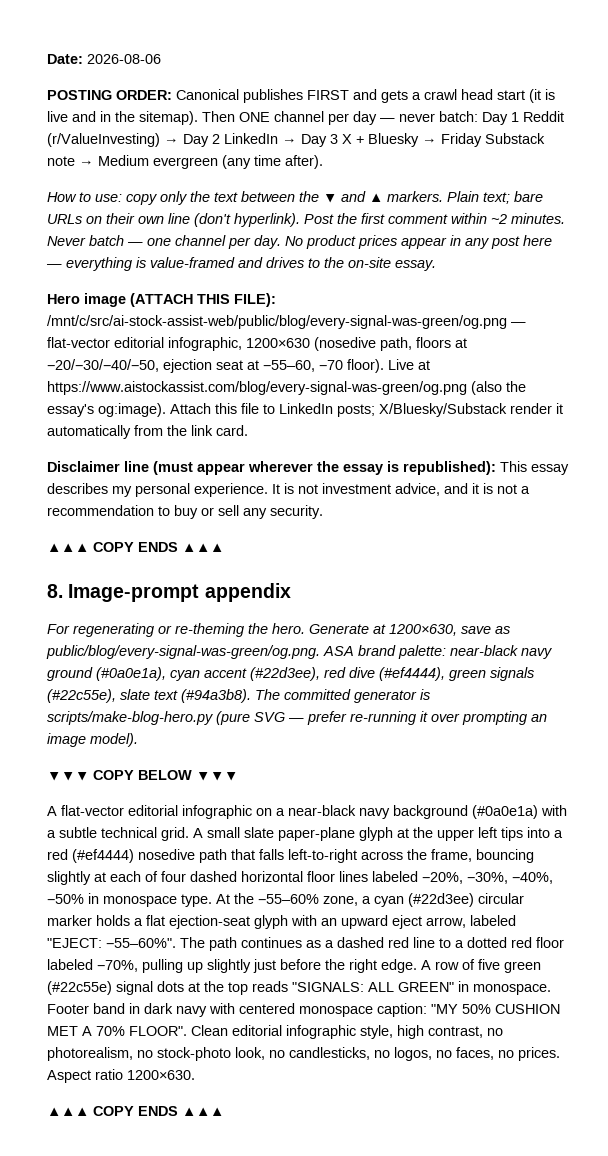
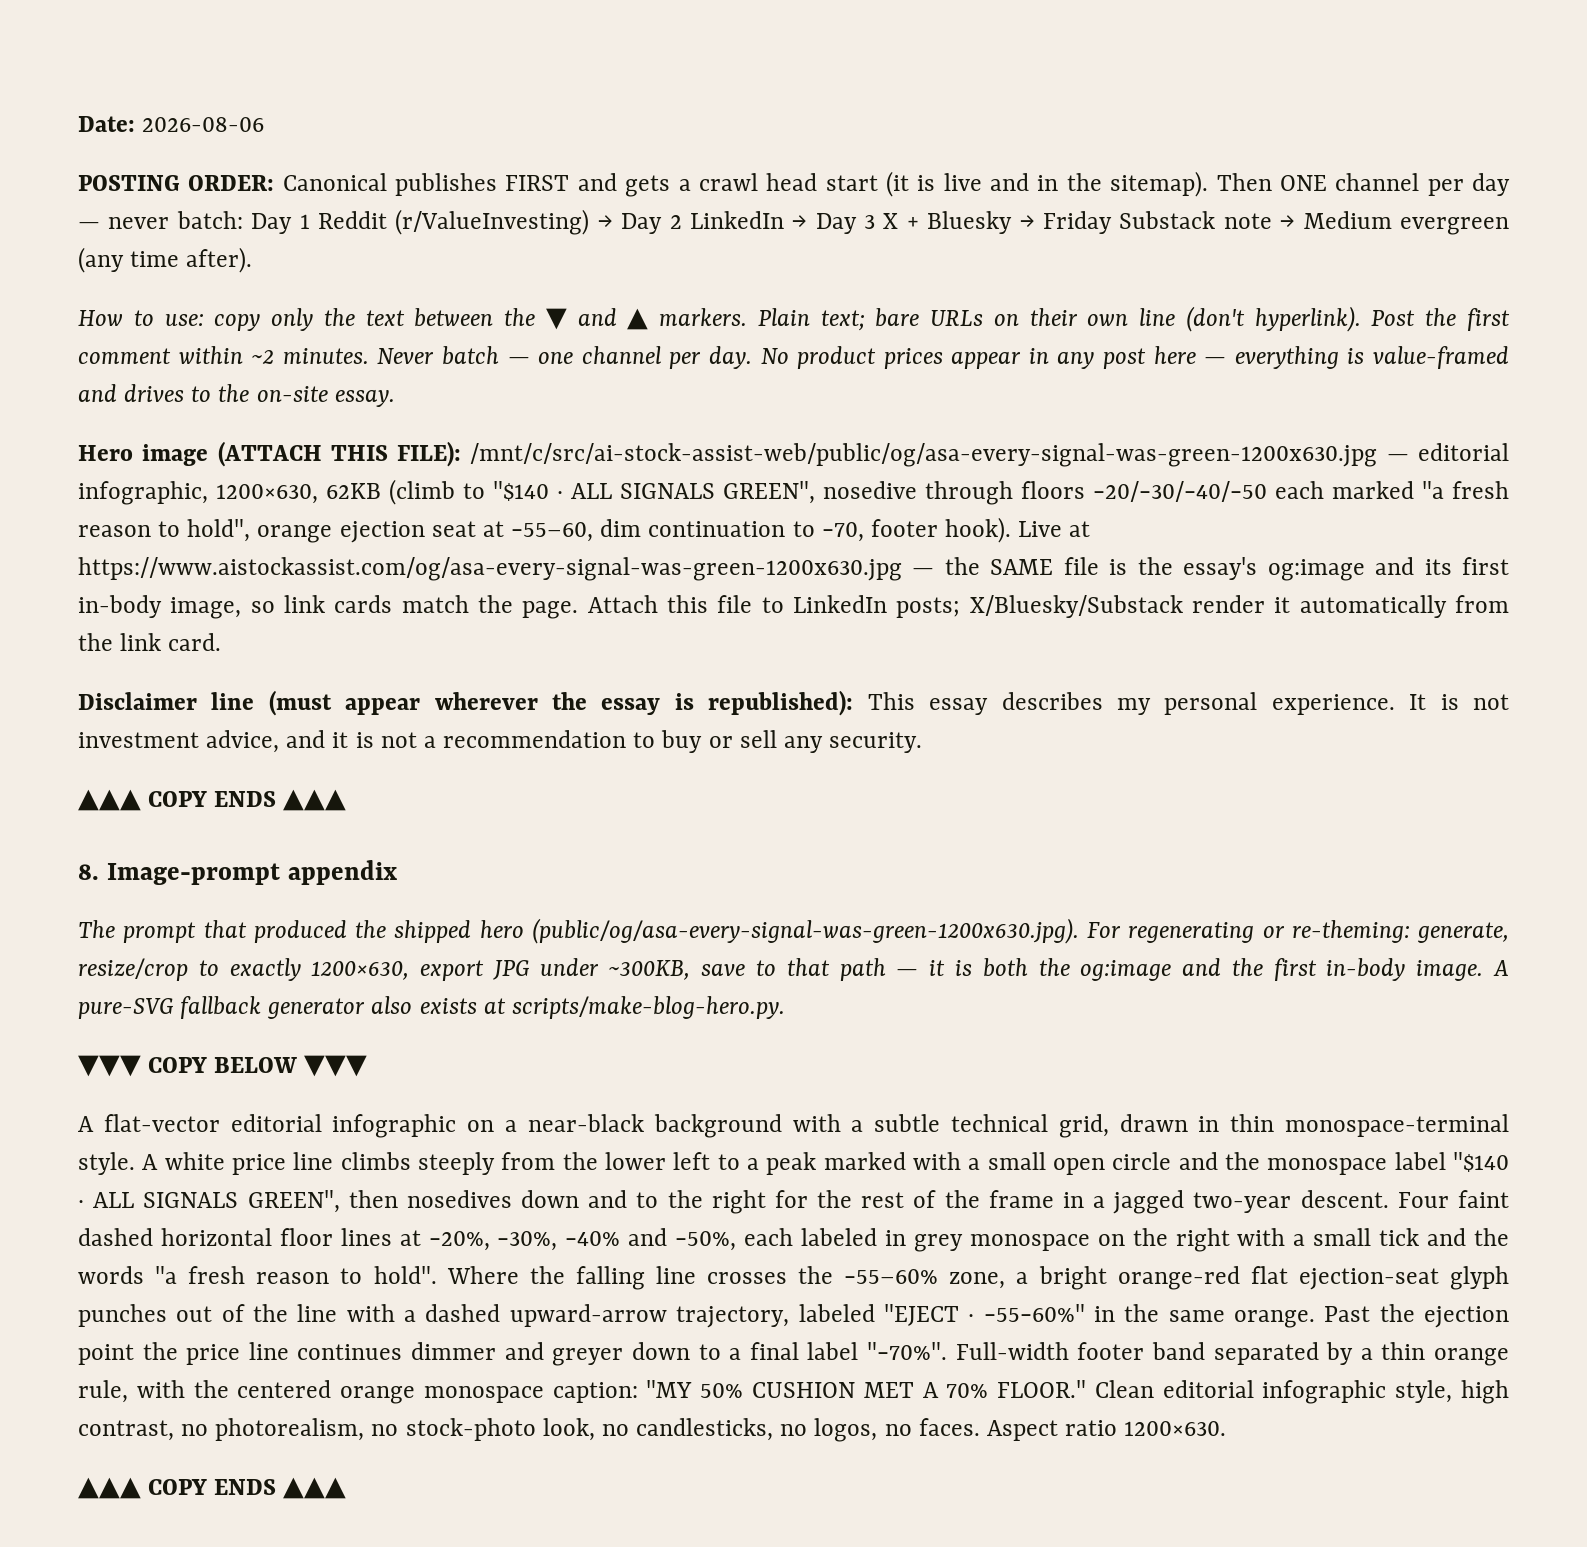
- Hero image (ATTACH THIS FILE): /mnt/c/src/ai-stock-assist-web/public/blog/every-signal-was-green/og.png — flat-vector editorial infographic, 1200×630 (nosedive path, floors at −20/−30/−40/−50, ejection seat at −55–60, −70 floor). Live at https://www.aistockassist.com/blog/every-signal-was-green/og.png (also the essay's og:image).
+ Hero image (ATTACH THIS FILE): /mnt/c/src/ai-stock-assist-web/public/og/asa-every-signal-was-green-1200x630.jpg — editorial infographic, 1200×630, 62KB (climb to "$140 · ALL SIGNALS GREEN", nosedive through floors −20/−30/−40/−50 each marked "a fresh reason to hold", orange ejection seat at −55–60, dim continuation to −70, footer hook). Live at https://www.aistockassist.com/og/asa-every-signal-was-green-1200x630.jpg — the SAME file is the essay's og:image and its first in-body image, so link cards match the page.
- For regenerating or re-theming the hero. Generate at 1200×630, save as public/blog/every-signal-was-green/og.png. ASA brand palette: near-black navy ground (#0a0e1a), cyan accent (#22d3ee), red dive (#ef4444), green signals (#22c55e), slate text (#94a3b8). The committed generator is scripts/make-blog-hero.py (pure SVG — prefer re-running it over prompting an image model).
+ The prompt that produced the shipped hero (public/og/asa-every-signal-was-green-1200x630.jpg). For regenerating or re-theming: generate, resize/crop to exactly 1200×630, export JPG under ~300KB, save to that path — it is both the og:image and the first in-body image. A pure-SVG fallback generator also exists at scripts/make-blog-hero.py.
- A flat-vector editorial infographic on a near-black navy background (#0a0e1a) with a subtle technical grid. A small slate paper-plane glyph at the upper left tips into a red (#ef4444) nosedive path that falls left-to-right across the frame, bouncing slightly at each of four dashed horizontal floor lines labeled −20%, −30%, −40%, −50% in monospace type. At the −55–60% zone, a cyan (#22d3ee) circular marker holds a flat ejection-seat glyph with an upward eject arrow, labeled "EJECT: −55–60%". The path continues as a dashed red line to a dotted red floor labeled −70%, pulling up slightly just before the right edge. A row of five green (#22c55e) signal dots at the top reads "SIGNALS: ALL GREEN" in monospace. Footer band in dark navy with centered monospace caption: "MY 50% CUSHION MET A 70% FLOOR".
+ A flat-vector editorial infographic on a near-black background with a subtle technical grid, drawn in thin monospace-terminal style. A white price line climbs steeply from the lower left to a peak marked with a small open circle and the monospace label "$140 · ALL SIGNALS GREEN", then nosedives down and to the right for the rest of the frame in a jagged two-year descent. Four faint dashed horizontal floor lines at −20%, −30%, −40% and −50%, each labeled in grey monospace on the right with a small tick and the words "a fresh reason to hold". Where the falling line crosses the −55–60% zone, a bright orange-red flat ejection-seat glyph punches out of the line with a dashed upward-arrow trajectory, labeled "EJECT · −55−60%" in the same orange. Past the ejection point the price line continues dimmer and greyer down to a final label "−70%". Full-width footer band separated by a thin orange rule, with the centered orange monospace caption: "MY 50% CUSHION MET A 70% FLOOR."
- Clean editorial infographic style, high contrast, no photorealism, no stock-photo look, no candlesticks, no logos, no faces, no prices.
+ Clean editorial infographic style, high contrast, no photorealism, no stock-photo look, no candlesticks, no logos, no faces.

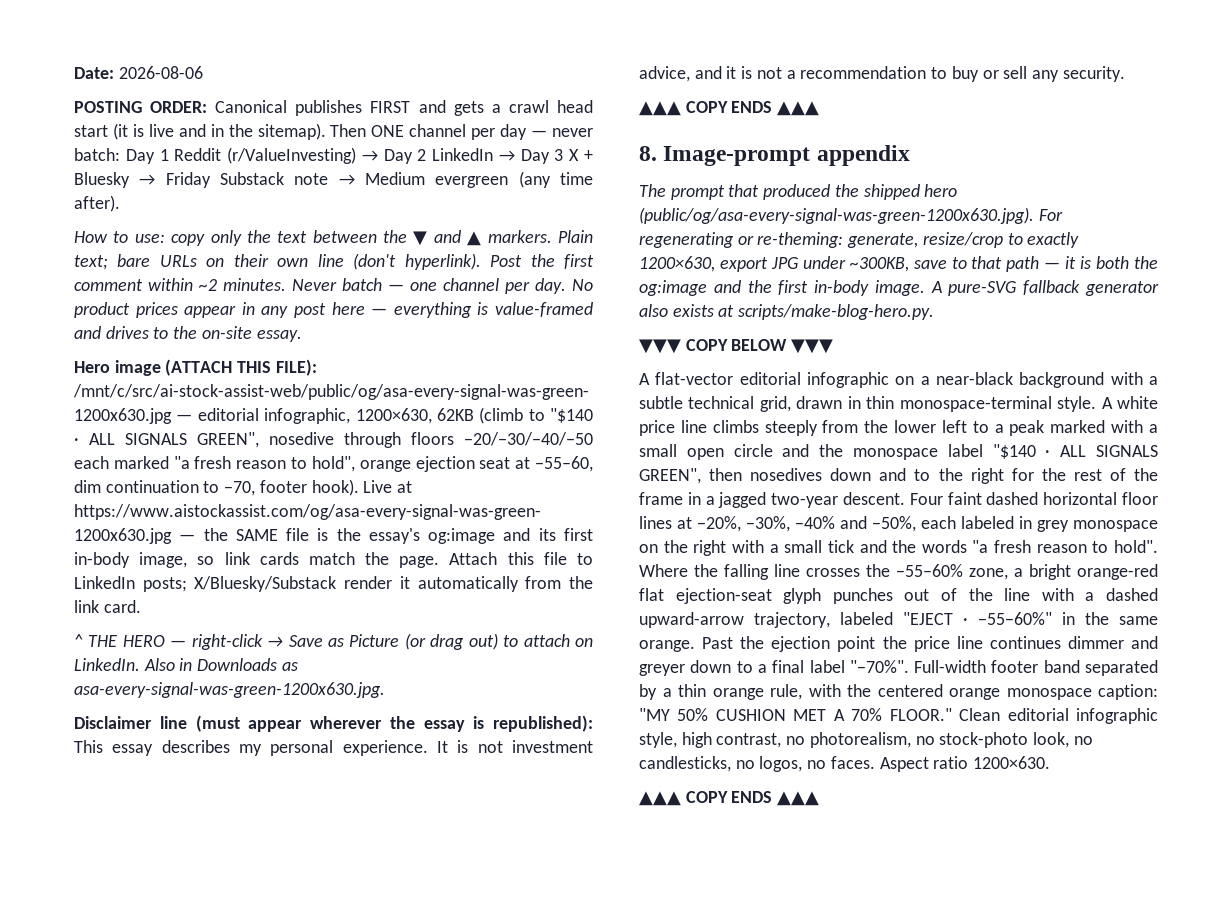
+ ^ THE HERO — right-click → Save as Picture (or drag out) to attach on LinkedIn. Also in Downloads as asa-every-signal-was-green-1200x630.jpg.

